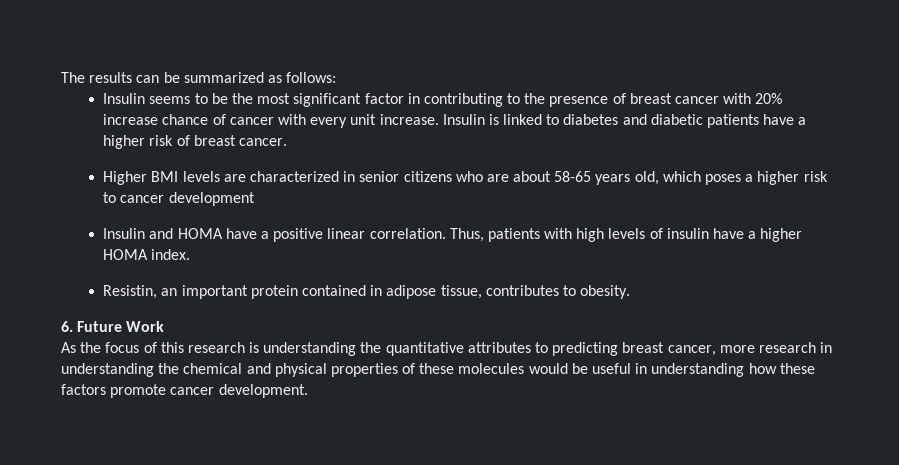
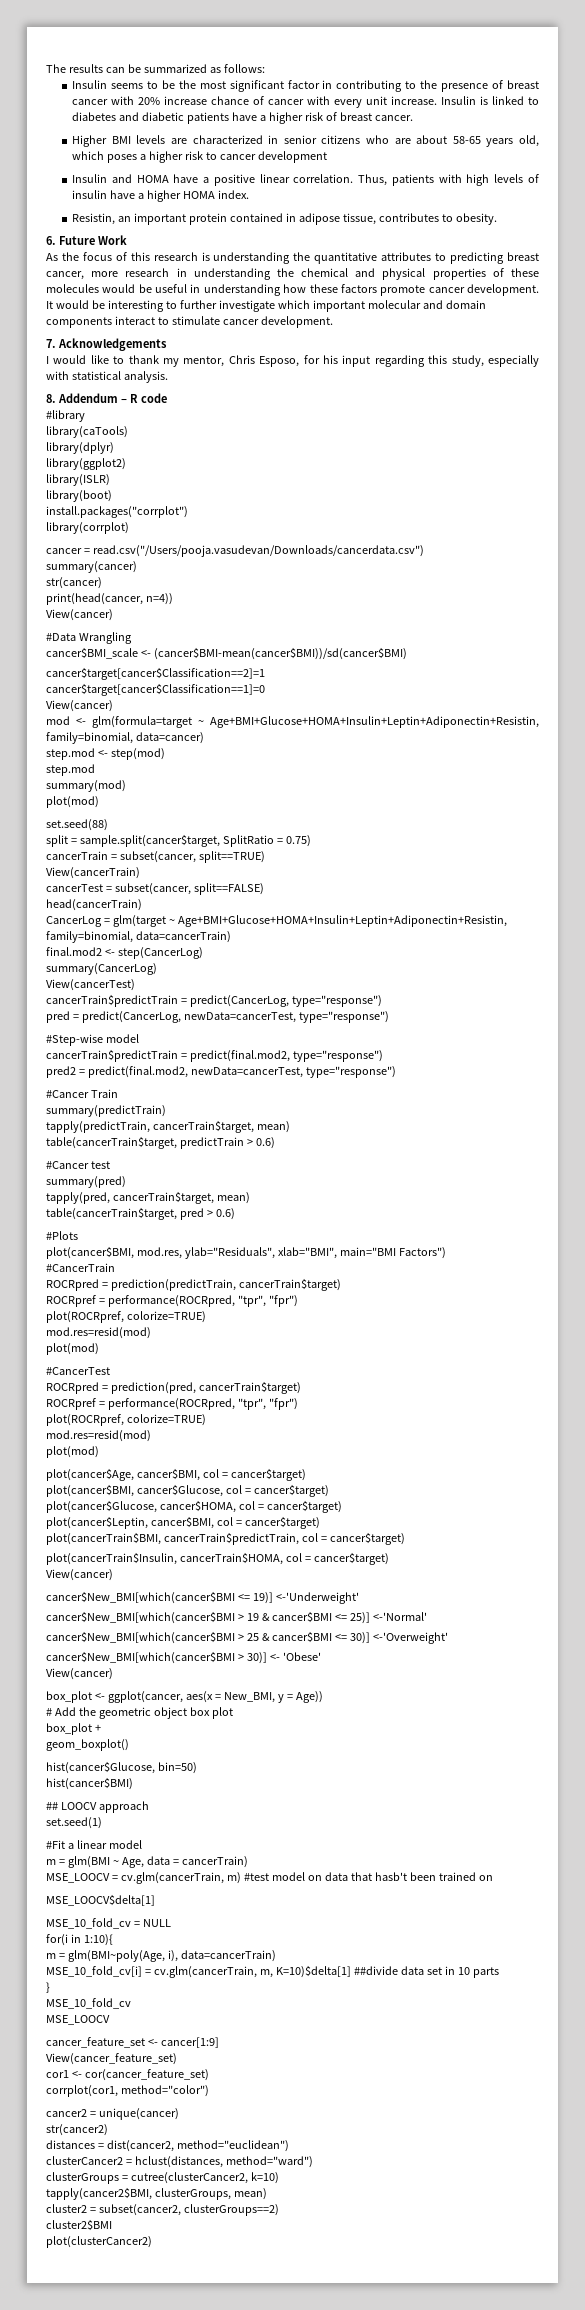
+ It would be interesting to further investigate which important molecular and domain components interact to stimulate cancer development.
+ 7. Acknowledgements
+ I would like to thank my mentor, Chris Esposo, for his input regarding this study, especially with statistical analysis.
+ 8. Addendum – R code
+ #library
+ library(caTools)
+ library(dplyr)
+ library(ggplot2)
+ library(ISLR)
+ library(boot)
+ install.packages("corrplot")
+ library(corrplot)
+ cancer = read.csv("/Users/pooja.vasudevan/Downloads/cancerdata.csv")
+ summary(cancer)
+ str(cancer)
+ print(head(cancer, n=4))
+ View(cancer)
+ #Data Wrangling
+ cancer$BMI_scale <- (cancer$BMI-mean(cancer$BMI))/sd(cancer$BMI)
+ cancer$target[cancer$Classification==2]=1
+ cancer$target[cancer$Classification==1]=0
+ View(cancer)
+ mod <- glm(formula=target ~ Age+BMI+Glucose+HOMA+Insulin+Leptin+Adiponectin+Resistin, family=binomial, data=cancer)
+ step.mod <- step(mod)
+ step.mod
+ summary(mod)
+ plot(mod)
+ set.seed(88)
+ split = sample.split(cancer$target, SplitRatio = 0.75)
+ cancerTrain = subset(cancer, split==TRUE)
+ View(cancerTrain)
+ cancerTest = subset(cancer, split==FALSE)
+ head(cancerTrain)
+ CancerLog = glm(target ~ Age+BMI+Glucose+HOMA+Insulin+Leptin+Adiponectin+Resistin, family=binomial, data=cancerTrain)
+ final.mod2 <- step(CancerLog)
+ summary(CancerLog)
+ View(cancerTest)
+ cancerTrain$predictTrain = predict(CancerLog, type="response")
+ pred = predict(CancerLog, newData=cancerTest, type="response")
+ #Step-wise model
+ cancerTrain$predictTrain = predict(final.mod2, type="response")
+ pred2 = predict(final.mod2, newData=cancerTest, type="response")
+ #Cancer Train
+ summary(predictTrain)
+ tapply(predictTrain, cancerTrain$target, mean)
+ table(cancerTrain$target, predictTrain > 0.6)
+ #Cancer test
+ summary(pred)
+ tapply(pred, cancerTrain$target, mean)
+ table(cancerTrain$target, pred > 0.6)
+ #Plots
+ plot(cancer$BMI, mod.res, ylab="Residuals", xlab="BMI", main="BMI Factors")
+ #CancerTrain
+ ROCRpred = prediction(predictTrain, cancerTrain$target)
+ ROCRpref = performance(ROCRpred, "tpr", "fpr")
+ plot(ROCRpref, colorize=TRUE)
+ mod.res=resid(mod)
+ plot(mod)
+ #CancerTest
+ ROCRpred = prediction(pred, cancerTrain$target)
+ ROCRpref = performance(ROCRpred, "tpr", "fpr")
+ plot(ROCRpref, colorize=TRUE)
+ mod.res=resid(mod)
+ plot(mod)
+ plot(cancer$Age, cancer$BMI, col = cancer$target)
+ plot(cancer$BMI, cancer$Glucose, col = cancer$target)
+ plot(cancer$Glucose, cancer$HOMA, col = cancer$target)
+ plot(cancer$Leptin, cancer$BMI, col = cancer$target)
+ plot(cancerTrain$BMI, cancerTrain$predictTrain, col = cancer$target)
+ plot(cancerTrain$Insulin, cancerTrain$HOMA, col = cancer$target)
+ View(cancer)
+ cancer$New_BMI[which(cancer$BMI <= 19)] <-'Underweight'
+ cancer$New_BMI[which(cancer$BMI > 19 & cancer$BMI <= 25)] <-'Normal'
+ cancer$New_BMI[which(cancer$BMI > 25 & cancer$BMI <= 30)] <-'Overweight'
+ cancer$New_BMI[which(cancer$BMI > 30)] <- 'Obese'
+ View(cancer)
+ box_plot <- ggplot(cancer, aes(x = New_BMI, y = Age))
+ # Add the geometric object box plot
+ box_plot +
+ geom_boxplot()
+ hist(cancer$Glucose, bin=50)
+ hist(cancer$BMI)
+ ## LOOCV approach
+ set.seed(1)
+ #Fit a linear model
+ m = glm(BMI ~ Age, data = cancerTrain)
+ MSE_LOOCV = cv.glm(cancerTrain, m) #test model on data that hasb't been trained on
+ MSE_LOOCV$delta[1]
+ MSE_10_fold_cv = NULL
+ for(i in 1:10){
+ m = glm(BMI~poly(Age, i), data=cancerTrain)
+ MSE_10_fold_cv[i] = cv.glm(cancerTrain, m, K=10)$delta[1] ##divide data set in 10 parts
+ }
+ MSE_10_fold_cv
+ MSE_LOOCV
+ cancer_feature_set <- cancer[1:9]
+ View(cancer_feature_set)
+ cor1 <- cor(cancer_feature_set)
+ corrplot(cor1, method="color")
+ cancer2 = unique(cancer)
+ str(cancer2)
+ distances = dist(cancer2, method="euclidean")
+ clusterCancer2 = hclust(distances, method="ward")
+ clusterGroups = cutree(clusterCancer2, k=10)
+ tapply(cancer2$BMI, clusterGroups, mean)
+ cluster2 = subset(cancer2, clusterGroups==2)
+ cluster2$BMI
+ plot(clusterCancer2)

